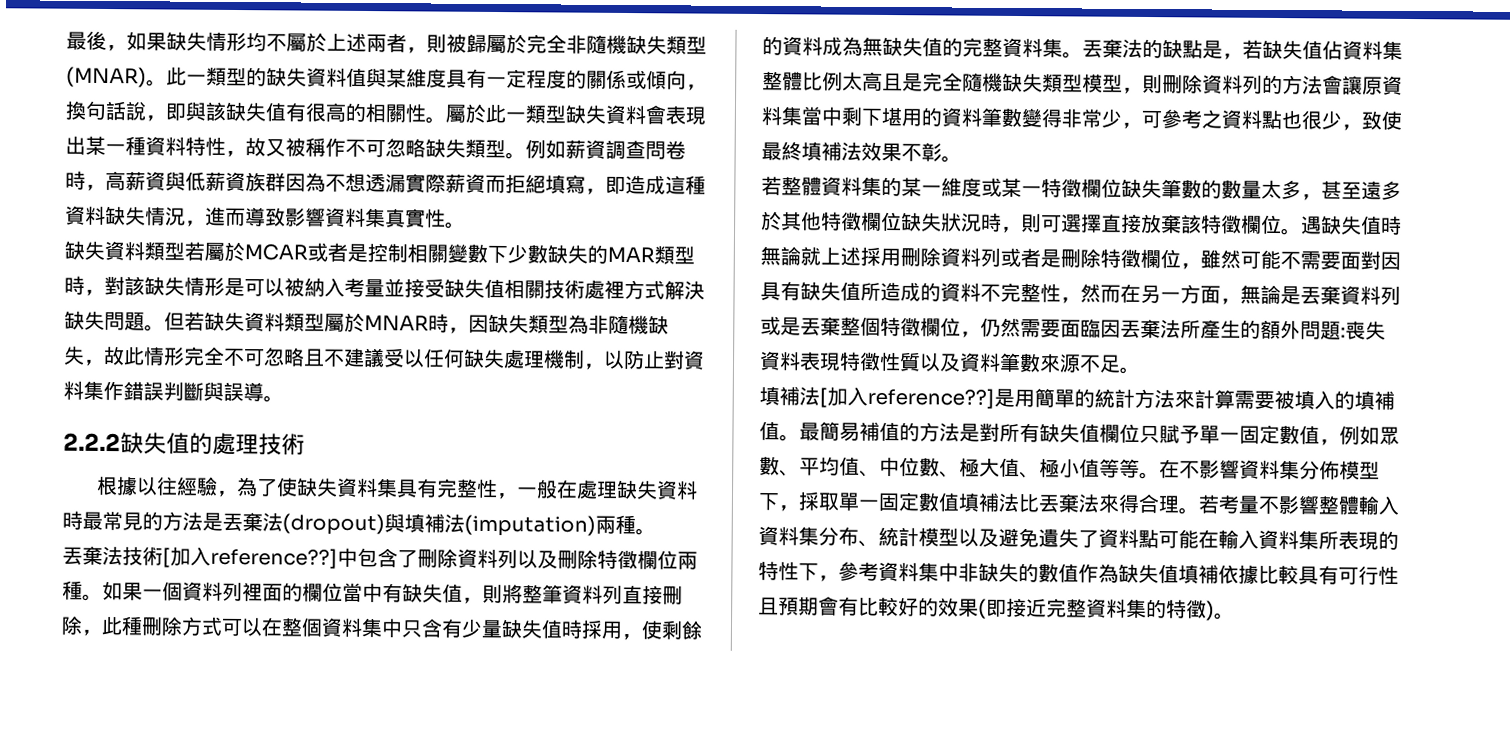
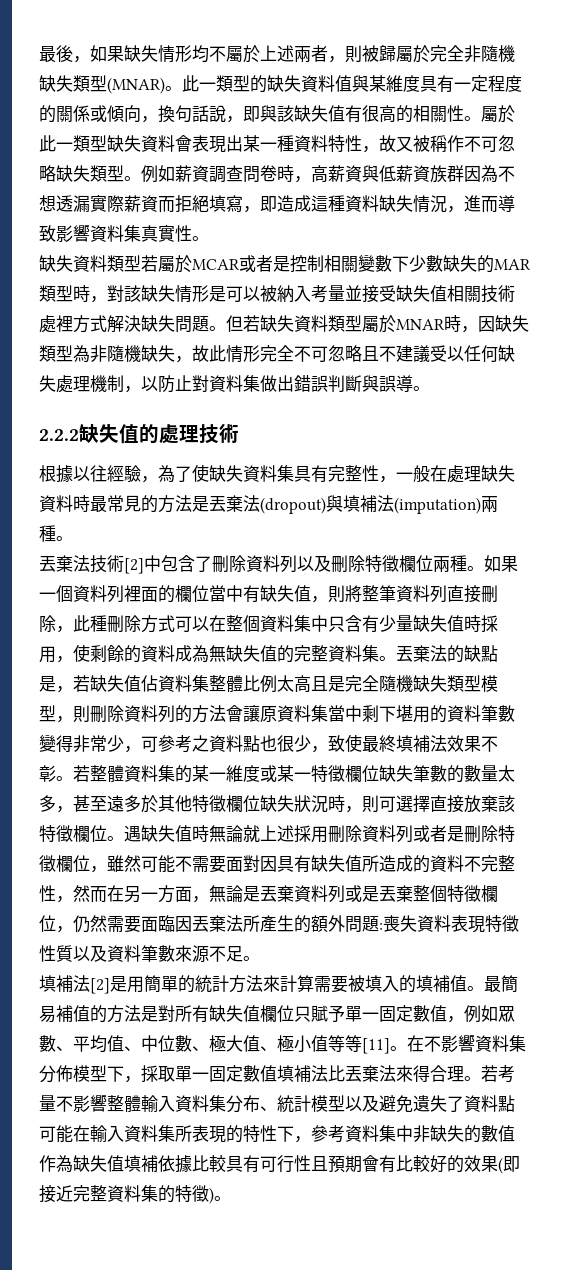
- 但若缺失資料類型屬於MNAR時，因缺失類型為非隨機缺失，故此情形完全不可忽略且不建議受以任何缺失處理機制，以防止對資料集作錯誤判斷與誤導。
+ 但若缺失資料類型屬於MNAR時，因缺失類型為非隨機缺失，故此情形完全不可忽略且不建議受以任何缺失處理機制，以防止對資料集做出錯誤判斷與誤導。
- 丟棄法技術[加入reference??]中包含了刪除資料列以及刪除特徵欄位兩種。
+ 丟棄法技術[2]中包含了刪除資料列以及刪除特徵欄位兩種。
- 丟棄法的缺點是，若缺失值佔資料集整體比例太高且是完全隨機缺失類型模型，則刪除資料列的方法會讓原資料集當中剩下堪用的資料筆數變得非常少，可參考之資料點也很少，致使最終填補法效果不彰。
- 若整體資料集的某一維度或某一特徵欄位缺失筆數的數量太多，甚至遠多於其他特徵欄位缺失狀況時，則可選擇直接放棄該特徵欄位。
+ 丟棄法的缺點是，若缺失值佔資料集整體比例太高且是完全隨機缺失類型模型，則刪除資料列的方法會讓原資料集當中剩下堪用的資料筆數變得非常少，可參考之資料點也很少，致使最終填補法效果不彰。若整體資料集的某一維度或某一特徵欄位缺失筆數的數量太多，甚至遠多於其他特徵欄位缺失狀況時，則可選擇直接放棄該特徵欄位。
- 填補法[加入reference??]是用簡單的統計方法來計算需要被填入的填補值。
+ 填補法[2]是用簡單的統計方法來計算需要被填入的填補值。
- 最簡易補值的方法是對所有缺失值欄位只賦予單一固定數值，例如眾數、平均值、中位數、極大值、極小值等等。
+ 最簡易補值的方法是對所有缺失值欄位只賦予單一固定數值，例如眾數、平均值、中位數、極大值、極小值等等[11]。

